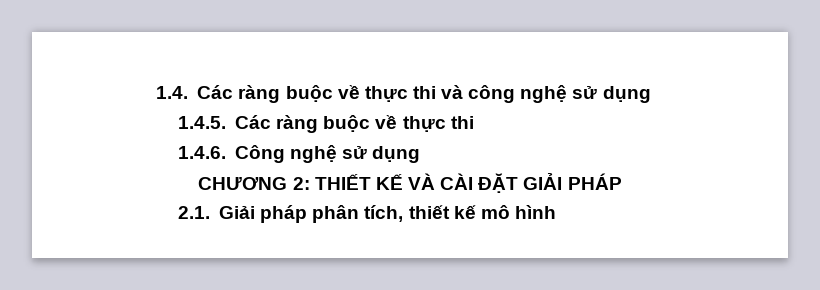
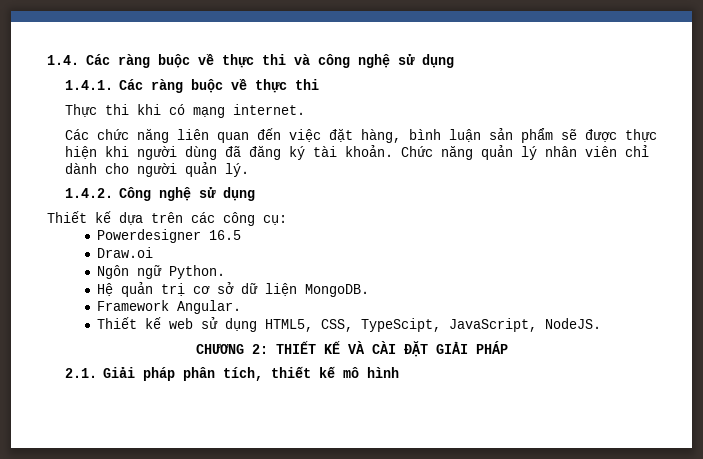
- 1.4.5. Các ràng buộc về thực thi
+ 1.4.1. Các ràng buộc về thực thi
- 1.4.6. Công nghệ sử dụng
+ Thực thi khi có mạng internet.
+ Các chức năng liên quan đến việc đặt hàng, bình luận sản phẩm sẽ được thực hiện khi người dùng đã đăng ký tài khoản. Chức năng quản lý nhân viên chỉ dành cho người quản lý.
+ 1.4.2. Công nghệ sử dụng
+ Thiết kế dựa trên các công cụ:
+ Powerdesigner 16.5
+ Draw.oi
+ Ngôn ngữ Python.
+ Hệ quản trị cơ sở dữ liện MongoDB.
+ Framework Angular.
+ Thiết kế web sử dụng HTML5, CSS, TypeScipt, JavaScript, NodeJS.

